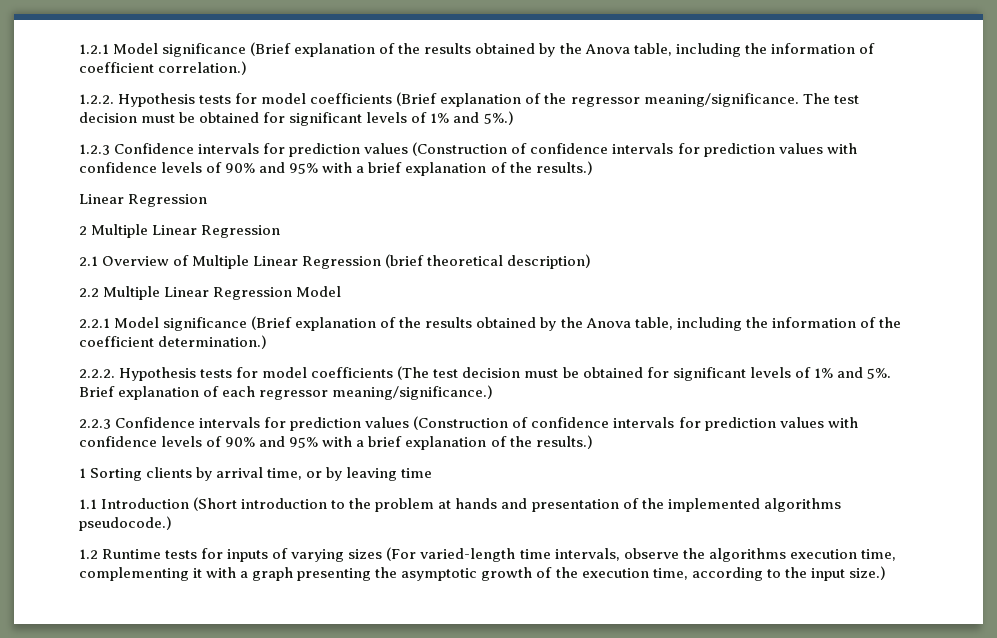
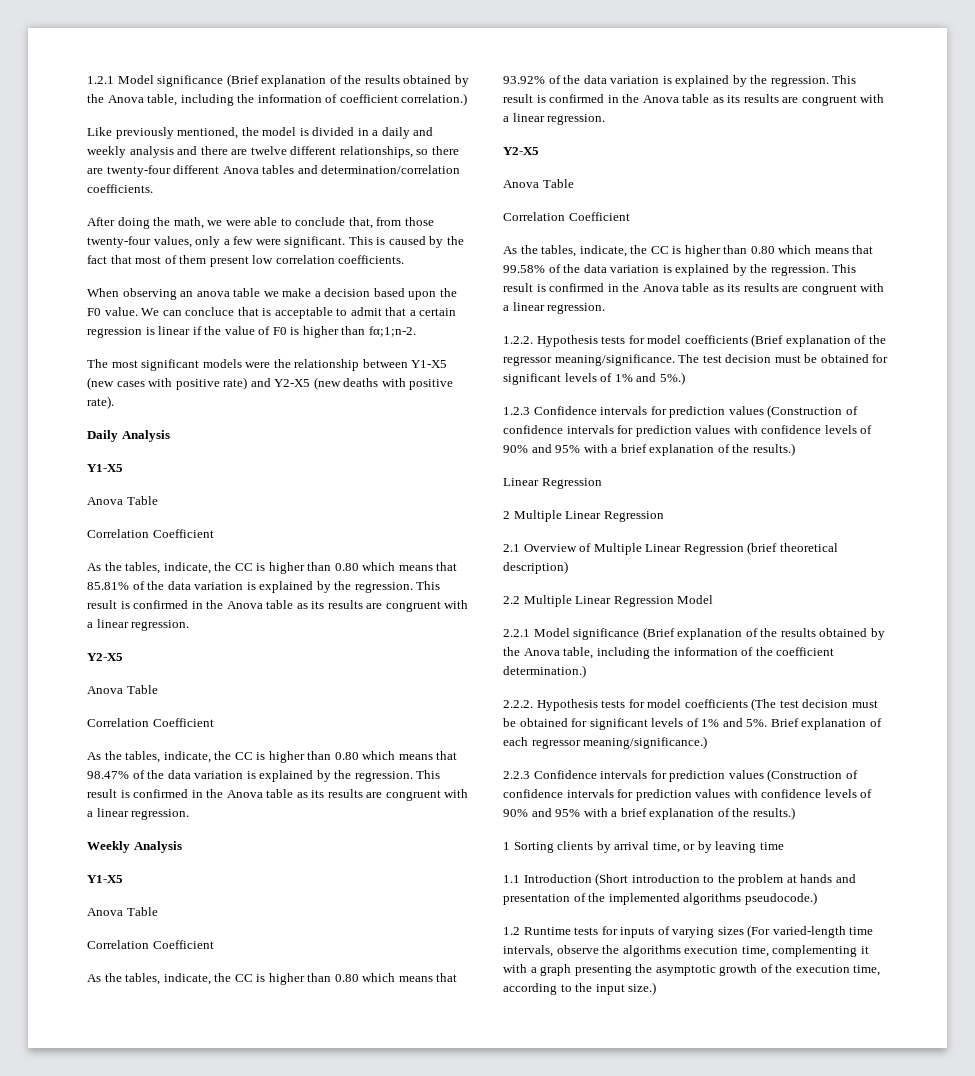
+ Like previously mentioned, the model is divided in a daily and weekly analysis and there are twelve different relationships, so there are twenty-four different Anova tables and determination/correlation coefficients.
+ After doing the math, we were able to conclude that, from those twenty-four values, only a few were significant. This is caused by the fact that most of them present low correlation coefficients.
+ When observing an anova table we make a decision based upon the F0 value. We can concluce that is acceptable to admit that a certain regression is linear if the value of F0 is higher than fα;1;n-2.
+ The most significant models were the relationship between Y1-X5 (new cases with positive rate) and Y2-X5 (new deaths with positive rate).
+ Daily Analysis
+ Y1-X5
+ Anova Table
+ Correlation Coefficient
+ As the tables, indicate, the CC is higher than 0.80 which means that 85.81% of the data variation is explained by the regression. This result is confirmed in the Anova table as its results are congruent with a linear regression.
+ Y2-X5
+ Anova Table
+ Correlation Coefficient
+ As the tables, indicate, the CC is higher than 0.80 which means that 98.47% of the data variation is explained by the regression. This result is confirmed in the Anova table as its results are congruent with a linear regression.
+ Weekly Analysis
+ Y1-X5
+ Anova Table
+ Correlation Coefficient
+ As the tables, indicate, the CC is higher than 0.80 which means that 93.92% of the data variation is explained by the regression. This result is confirmed in the Anova table as its results are congruent with a linear regression.
+ Y2-X5
+ Anova Table
+ Correlation Coefficient
+ As the tables, indicate, the CC is higher than 0.80 which means that 99.58% of the data variation is explained by the regression. This result is confirmed in the Anova table as its results are congruent with a linear regression.

